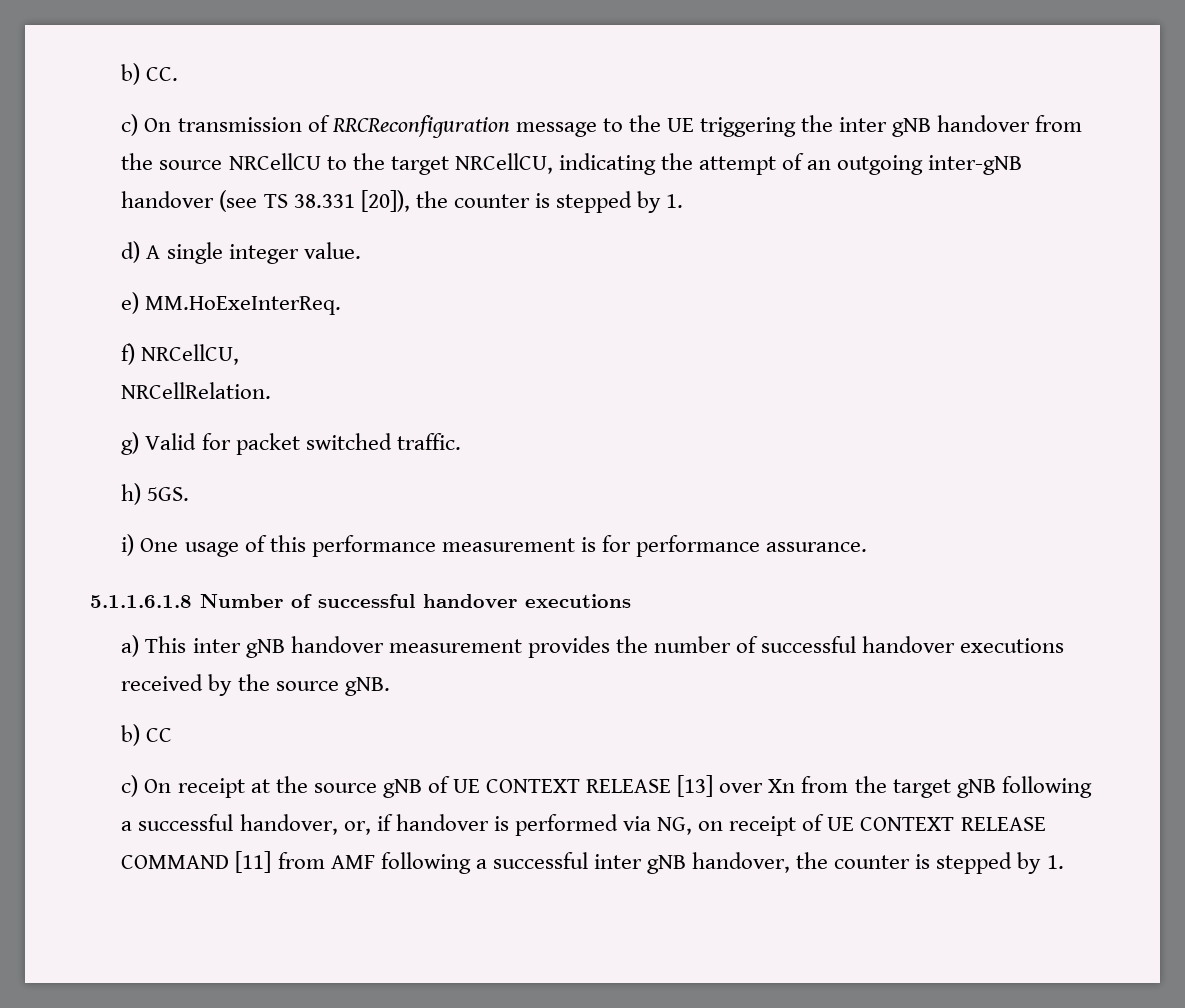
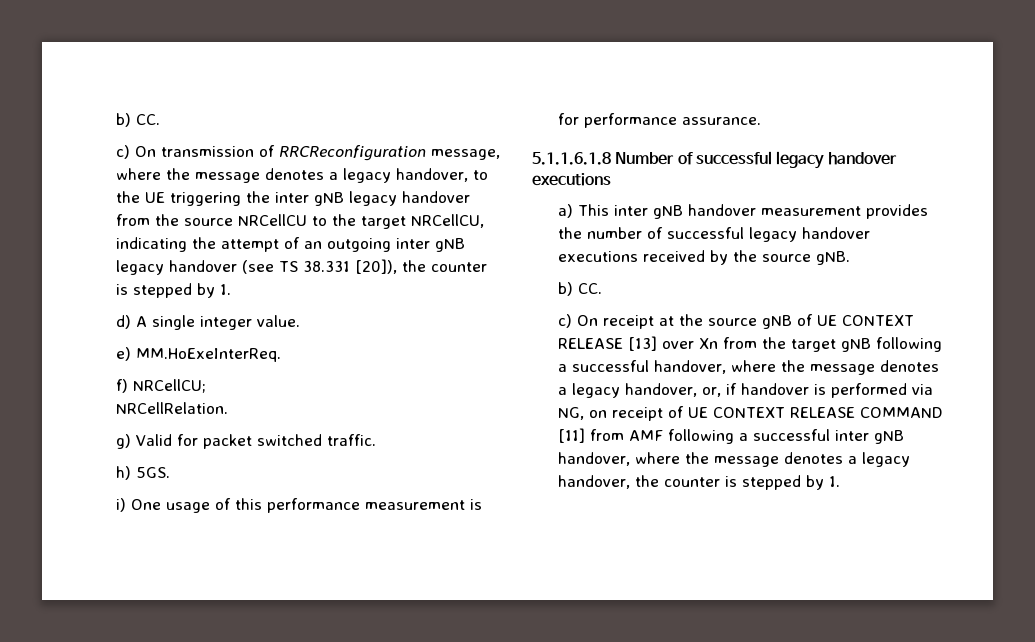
- c) On transmission of RRCReconfiguration message to the UE triggering the inter gNB handover from the source NRCellCU to the target NRCellCU, indicating the attempt of an outgoing inter-gNB handover (see TS 38.331 [20]), the counter is stepped by 1.
+ c) On transmission of RRCReconfiguration message, where the message denotes a legacy handover, to the UE triggering the inter gNB legacy handover from the source NRCellCU to the target NRCellCU, indicating the attempt of an outgoing inter gNB legacy handover (see TS 38.331 [20]), the counter is stepped by 1.
- f) NRCellCU,
+ f) NRCellCU;
- 5.1.1.6.1.8 Number of successful handover executions
+ 5.1.1.6.1.8 Number of successful legacy handover executions
- a) This inter gNB handover measurement provides the number of successful handover executions received by the source gNB.
- b) CC
+ a) This inter gNB handover measurement provides the number of successful legacy handover executions received by the source gNB.
+ b) CC.
- c) On receipt at the source gNB of UE CONTEXT RELEASE [13] over Xn from the target gNB following a successful handover, or, if handover is performed via NG, on receipt of UE CONTEXT RELEASE COMMAND [11] from AMF following a successful inter gNB handover, the counter is stepped by 1.
+ c) On receipt at the source gNB of UE CONTEXT RELEASE [13] over Xn from the target gNB following a successful handover, where the message denotes a legacy handover, or, if handover is performed via NG, on receipt of UE CONTEXT RELEASE COMMAND [11] from AMF following a successful inter gNB handover, where the message denotes a legacy handover, the counter is stepped by 1.

